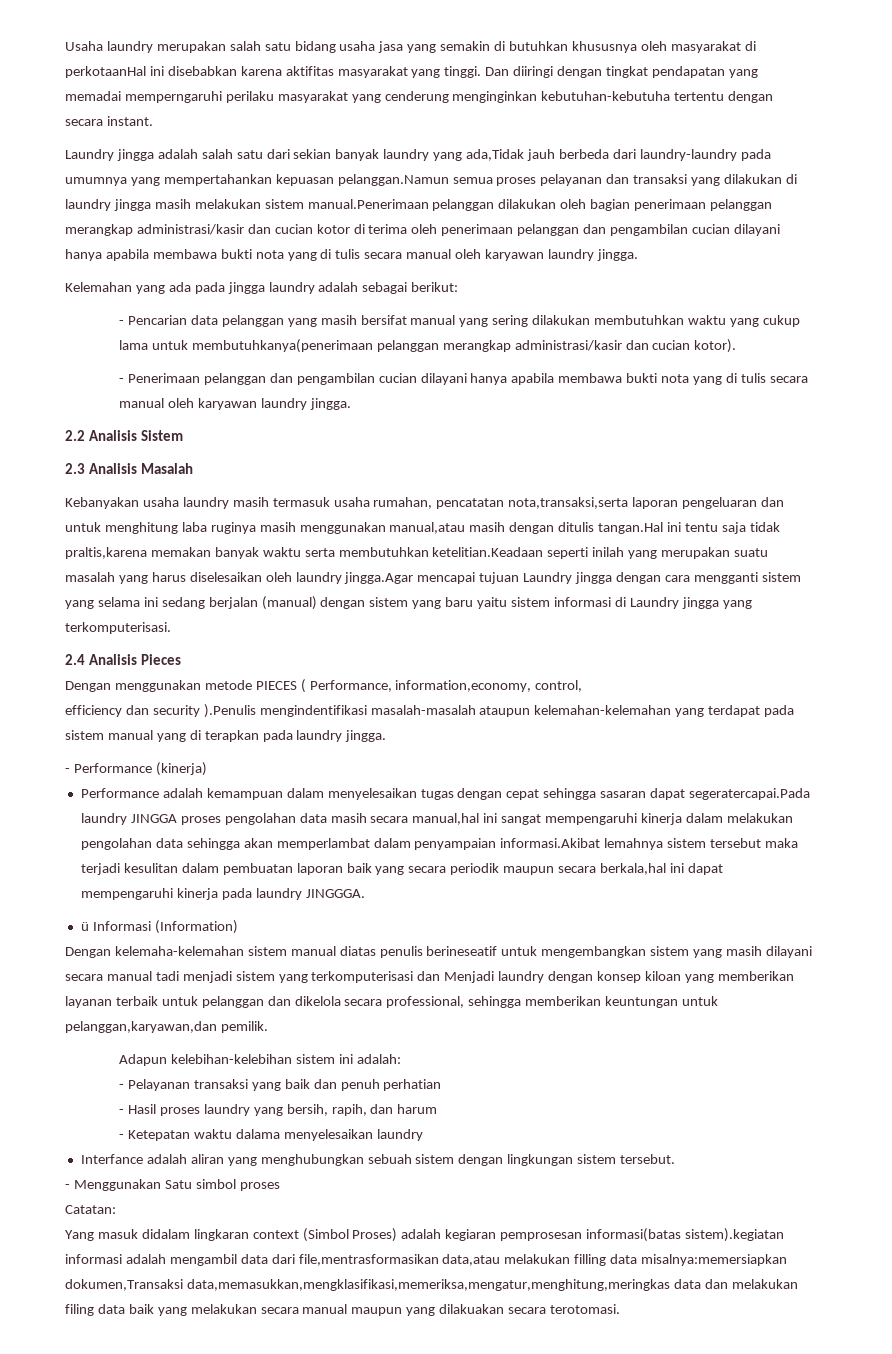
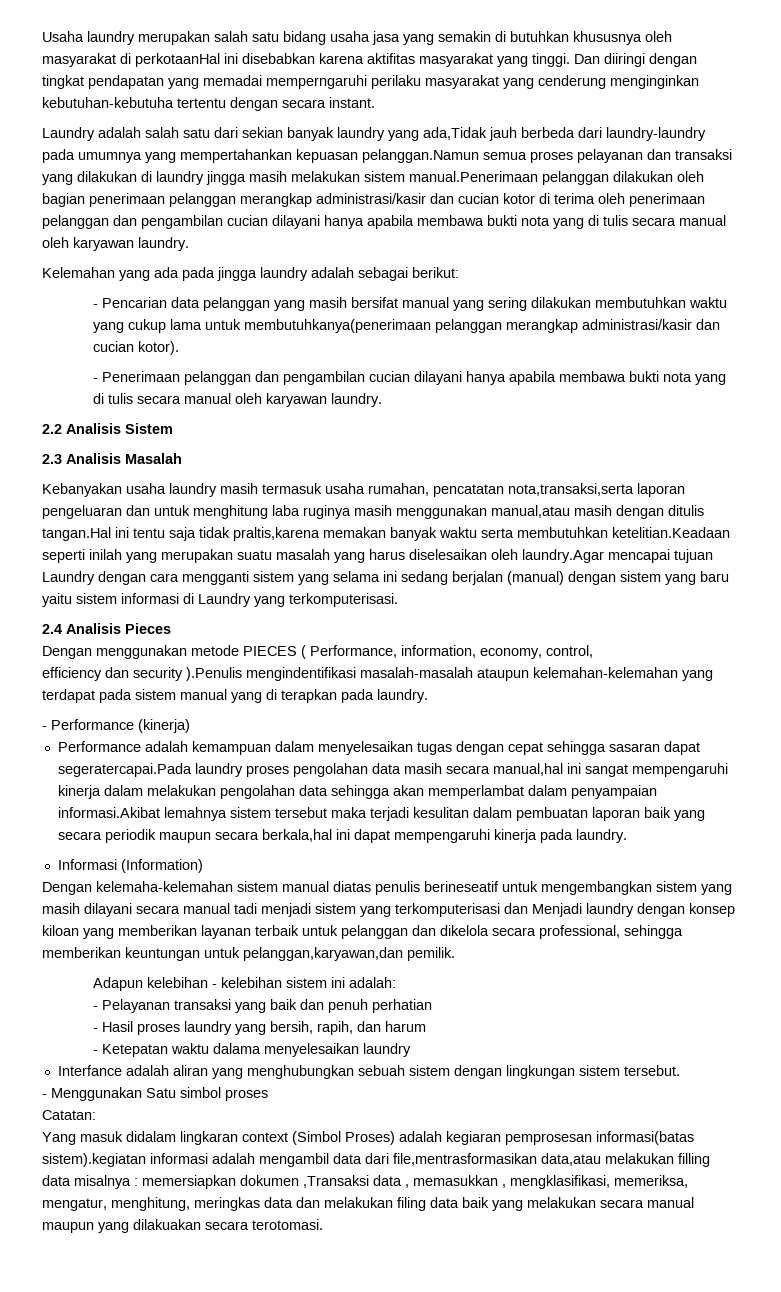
- Laundry jingga adalah salah satu dari sekian banyak laundry yang ada,Tidak jauh berbeda dari laundry-laundry pada umumnya yang mempertahankan kepuasan pelanggan.Namun semua proses pelayanan dan transaksi yang dilakukan di laundry jingga masih melakukan sistem manual.Penerimaan pelanggan dilakukan oleh bagian penerimaan pelanggan merangkap administrasi/kasir dan cucian kotor di terima oleh penerimaan pelanggan dan pengambilan cucian dilayani hanya apabila membawa bukti nota yang di tulis secara manual oleh karyawan laundry jingga.
+ Laundry adalah salah satu dari sekian banyak laundry yang ada,Tidak jauh berbeda dari laundry-laundry pada umumnya yang mempertahankan kepuasan pelanggan.Namun semua proses pelayanan dan transaksi yang dilakukan di laundry jingga masih melakukan sistem manual.Penerimaan pelanggan dilakukan oleh bagian penerimaan pelanggan merangkap administrasi/kasir dan cucian kotor di terima oleh penerimaan pelanggan dan pengambilan cucian dilayani hanya apabila membawa bukti nota yang di tulis secara manual oleh karyawan laundry.
- - Penerimaan pelanggan dan pengambilan cucian dilayani hanya apabila membawa bukti nota yang di tulis secara manual oleh karyawan laundry jingga.
+ - Penerimaan pelanggan dan pengambilan cucian dilayani hanya apabila membawa bukti nota yang di tulis secara manual oleh karyawan laundry.
- Kebanyakan usaha laundry masih termasuk usaha rumahan, pencatatan nota,transaksi,serta laporan pengeluaran dan untuk menghitung laba ruginya masih menggunakan manual,atau masih dengan ditulis tangan.Hal ini tentu saja tidak praltis,karena memakan banyak waktu serta membutuhkan ketelitian.Keadaan seperti inilah yang merupakan suatu masalah yang harus diselesaikan oleh laundry jingga.Agar mencapai tujuan Laundry jingga dengan cara mengganti sistem yang selama ini sedang berjalan (manual) dengan sistem yang baru yaitu sistem informasi di Laundry jingga yang terkomputerisasi.
+ Kebanyakan usaha laundry masih termasuk usaha rumahan, pencatatan nota,transaksi,serta laporan pengeluaran dan untuk menghitung laba ruginya masih menggunakan manual,atau masih dengan ditulis tangan.Hal ini tentu saja tidak praltis,karena memakan banyak waktu serta membutuhkan ketelitian.Keadaan seperti inilah yang merupakan suatu masalah yang harus diselesaikan oleh laundry.Agar mencapai tujuan Laundry dengan cara mengganti sistem yang selama ini sedang berjalan (manual) dengan sistem yang baru yaitu sistem informasi di Laundry yang terkomputerisasi.
- Dengan menggunakan metode PIECES ( Performance, information,economy, control,
+ Dengan menggunakan metode PIECES ( Performance, information, economy, control,
- efficiency dan security ).Penulis mengindentifikasi masalah-masalah ataupun kelemahan-kelemahan yang terdapat pada sistem manual yang di terapkan pada laundry jingga.
+ efficiency dan security ).Penulis mengindentifikasi masalah-masalah ataupun kelemahan-kelemahan yang terdapat pada sistem manual yang di terapkan pada laundry.
- Performance adalah kemampuan dalam menyelesaikan tugas dengan cepat sehingga sasaran dapat segeratercapai.Pada laundry JINGGA proses pengolahan data masih secara manual,hal ini sangat mempengaruhi kinerja dalam melakukan pengolahan data sehingga akan memperlambat dalam penyampaian informasi.Akibat lemahnya sistem tersebut maka terjadi kesulitan dalam pembuatan laporan baik yang secara periodik maupun secara berkala,hal ini dapat mempengaruhi kinerja pada laundry JINGGGA.
- ü Informasi (Information)
+ Performance adalah kemampuan dalam menyelesaikan tugas dengan cepat sehingga sasaran dapat segeratercapai.Pada laundry proses pengolahan data masih secara manual,hal ini sangat mempengaruhi kinerja dalam melakukan pengolahan data sehingga akan memperlambat dalam penyampaian informasi.Akibat lemahnya sistem tersebut maka terjadi kesulitan dalam pembuatan laporan baik yang secara periodik maupun secara berkala,hal ini dapat mempengaruhi kinerja pada laundry.
+ Informasi (Information)
- Adapun kelebihan-kelebihan sistem ini adalah:
+ Adapun kelebihan - kelebihan sistem ini adalah:
- Yang masuk didalam lingkaran context (Simbol Proses) adalah kegiaran pemprosesan informasi(batas sistem).kegiatan informasi adalah mengambil data dari file,mentrasformasikan data,atau melakukan filling data misalnya:memersiapkan dokumen,Transaksi data,memasukkan,mengklasifikasi,memeriksa,mengatur,menghitung,meringkas data dan melakukan filing data baik yang melakukan secara manual maupun yang dilakuakan secara terotomasi.
+ Yang masuk didalam lingkaran context (Simbol Proses) adalah kegiaran pemprosesan informasi(batas sistem).kegiatan informasi adalah mengambil data dari file,mentrasformasikan data,atau melakukan filling data misalnya : memersiapkan dokumen ,Transaksi data , memasukkan , mengklasifikasi, memeriksa, mengatur, menghitung, meringkas data dan melakukan filing data baik yang melakukan secara manual maupun yang dilakuakan secara terotomasi.

